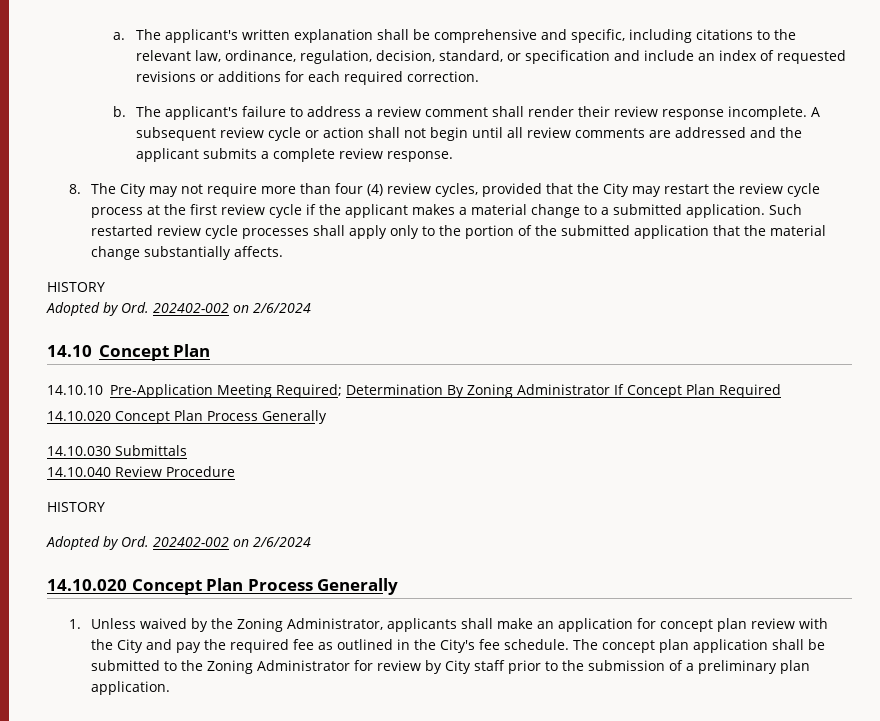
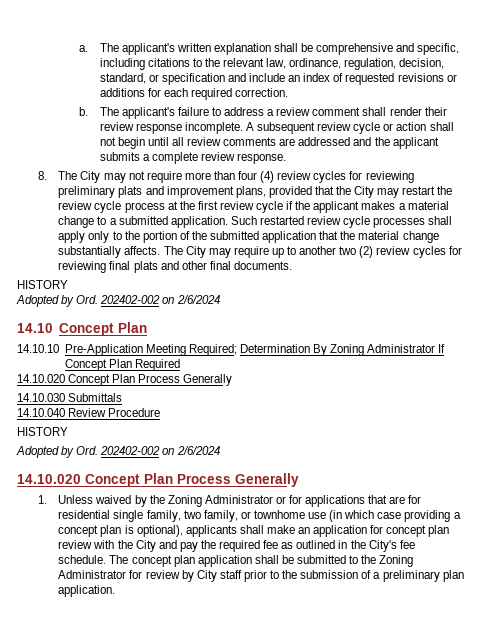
- 8. The City may not require more than four (4) review cycles, provided that the City may restart the review cycle process at the first review cycle if the applicant makes a material change to a submitted application.
+ 8. The City may not require more than four (4) review cycles for reviewing preliminary plats and improvement plans, provided that the City may restart the review cycle process at the first review cycle if the applicant makes a material change to a submitted application.
+ The City may require up to another two (2) review cycles for reviewing final plats and other final documents.
- 1. Unless waived by the Zoning Administrator, applicants shall make an application for concept plan review with the City and pay the required fee as outlined in the City's fee schedule.
+ 1. Unless waived by the Zoning Administrator or for applications that are for residential single family, two family, or townhome use (in which case providing a concept plan is optional), applicants shall make an application for concept plan review with the City and pay the required fee as outlined in the City's fee schedule.

